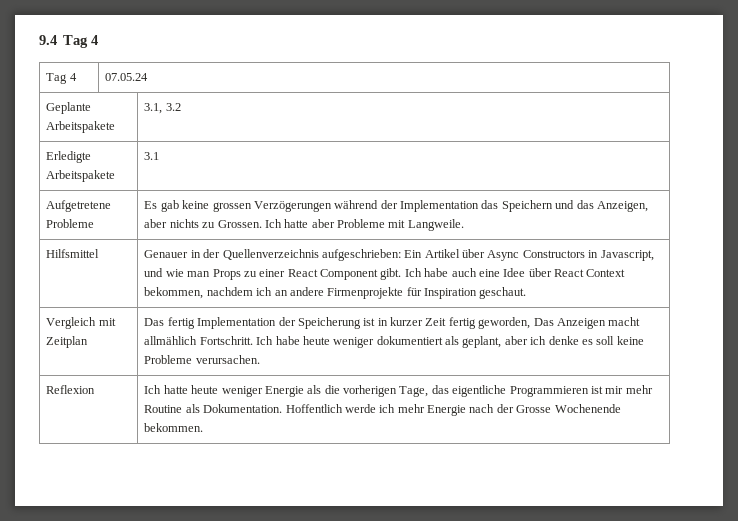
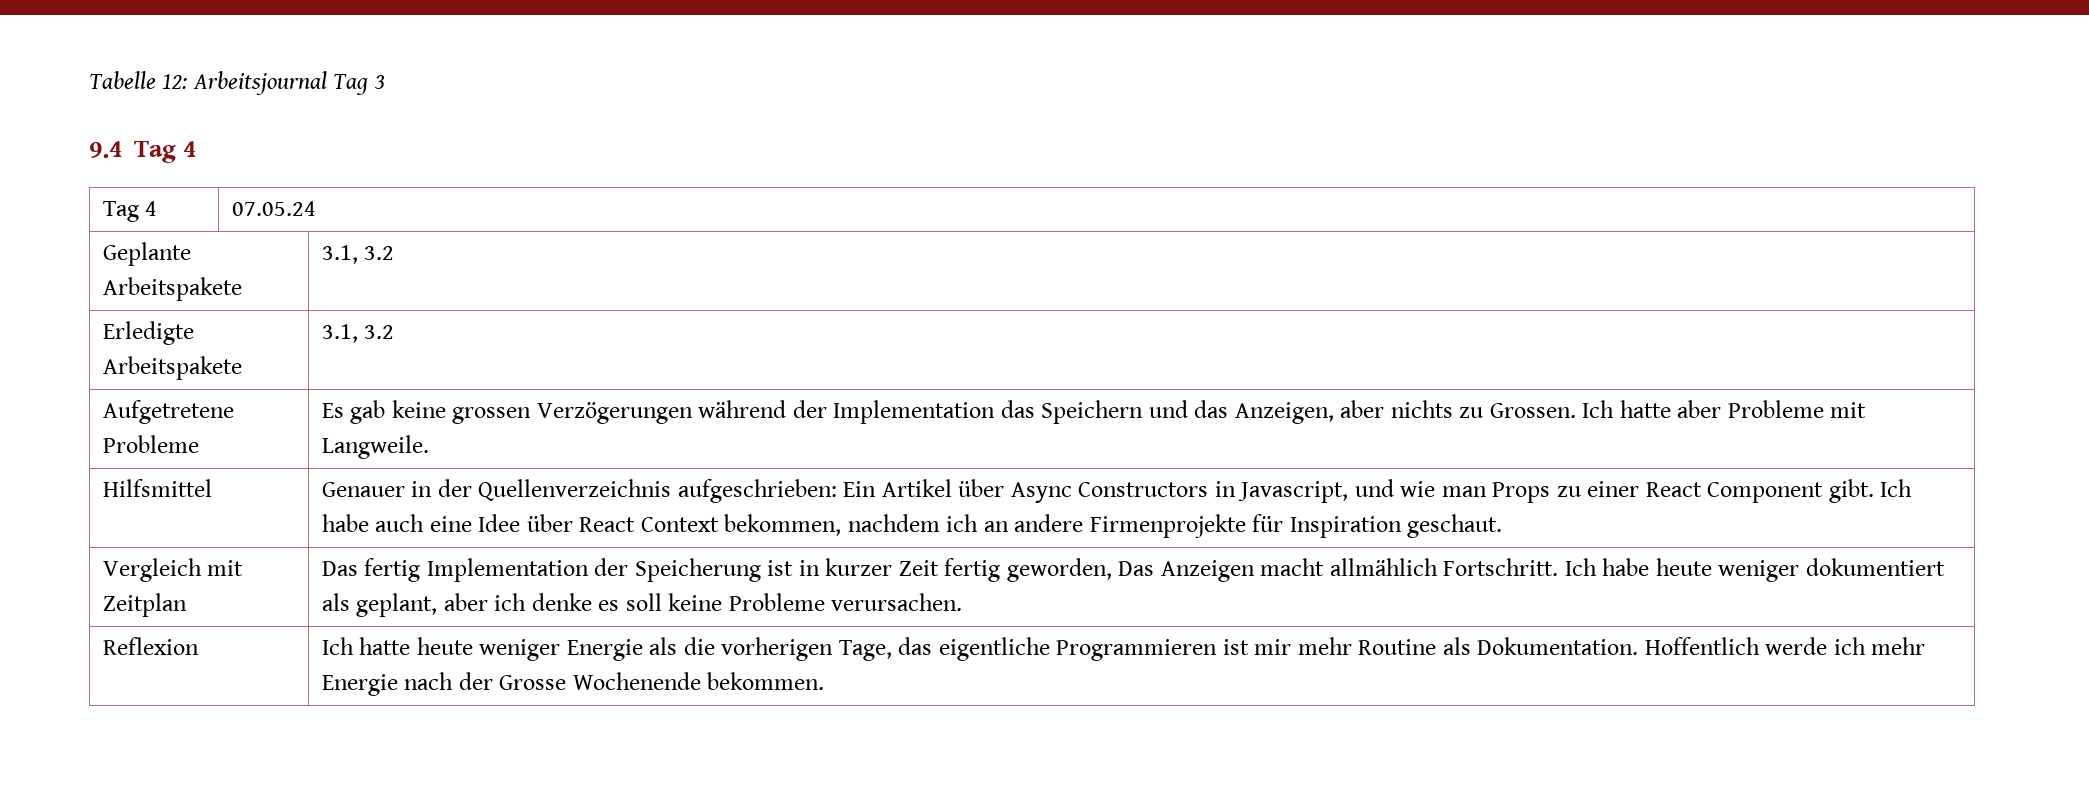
+ Tabelle 12: Arbeitsjournal Tag 3
- Erledigte Arbeitspakete | 3.1
+ Erledigte Arbeitspakete | 3.1, 3.2

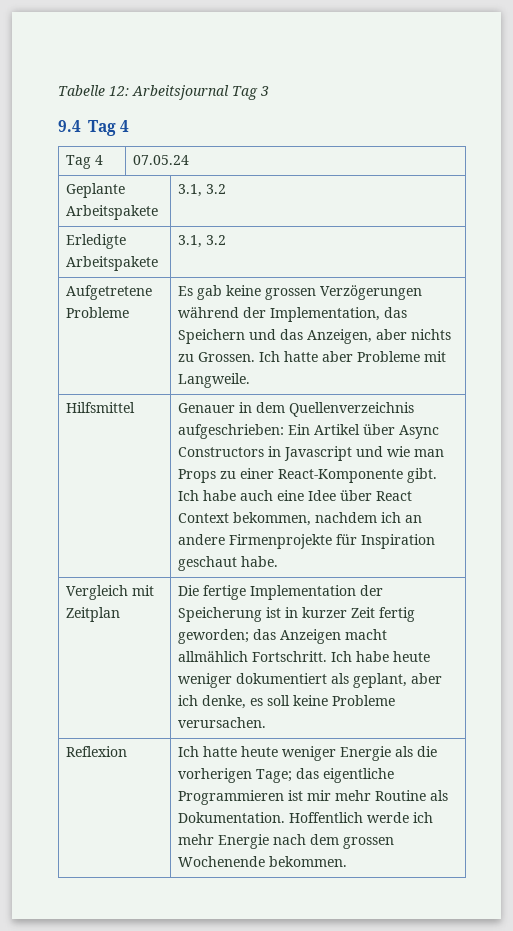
- Aufgetretene Probleme | Es gab keine grossen Verzögerungen während der Implementation das Speichern und das Anzeigen, aber nichts zu Grossen. Ich hatte aber Probleme mit Langweile.
+ Aufgetretene Probleme | Es gab keine grossen Verzögerungen während der Implementation, das Speichern und das Anzeigen, aber nichts zu Grossen. Ich hatte aber Probleme mit Langweile.
- Hilfsmittel | Genauer in der Quellenverzeichnis aufgeschrieben: Ein Artikel über Async Constructors in Javascript, und wie man Props zu einer React Component gibt. Ich habe auch eine Idee über React Context bekommen, nachdem ich an andere Firmenprojekte für Inspiration geschaut.
+ Hilfsmittel | Genauer in dem Quellenverzeichnis aufgeschrieben: Ein Artikel über Async Constructors in Javascript und wie man Props zu einer React-Komponente gibt. Ich habe auch eine Idee über React Context bekommen, nachdem ich an andere Firmenprojekte für Inspiration geschaut habe.
- Vergleich mit Zeitplan | Das fertig Implementation der Speicherung ist in kurzer Zeit fertig geworden, Das Anzeigen macht allmählich Fortschritt. Ich habe heute weniger dokumentiert als geplant, aber ich denke es soll keine Probleme verursachen.
+ Vergleich mit Zeitplan | Die fertige Implementation der Speicherung ist in kurzer Zeit fertig geworden; das Anzeigen macht allmählich Fortschritt. Ich habe heute weniger dokumentiert als geplant, aber ich denke, es soll keine Probleme verursachen.
- Reflexion | Ich hatte heute weniger Energie als die vorherigen Tage, das eigentliche Programmieren ist mir mehr Routine als Dokumentation. Hoffentlich werde ich mehr Energie nach der Grosse Wochenende bekommen.
+ Reflexion | Ich hatte heute weniger Energie als die vorherigen Tage; das eigentliche Programmieren ist mir mehr Routine als Dokumentation. Hoffentlich werde ich mehr Energie nach dem grossen Wochenende bekommen.

